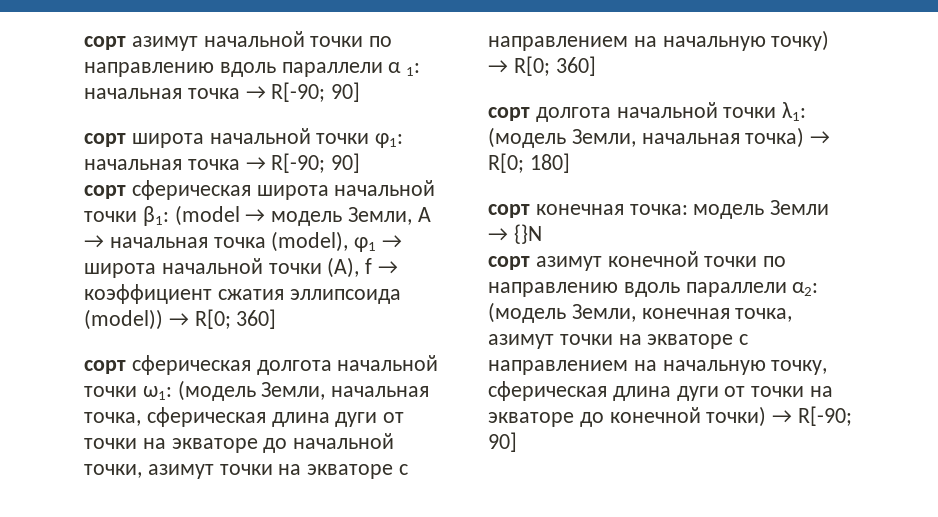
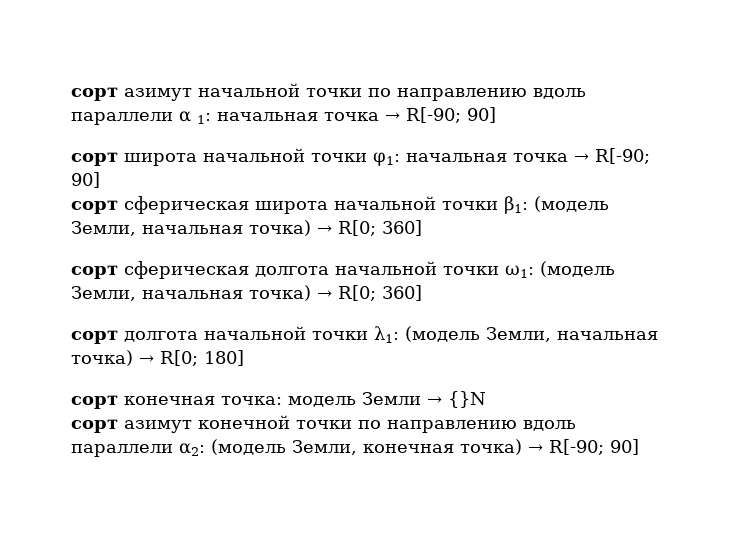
- сорт сферическая широта начальной точки β1: (model → модель Земли, A → начальная точка (model), φ1 → широта начальной точки (A), f → коэффициент сжатия эллипсоида (model)) → R[0; 360]
+ сорт сферическая широта начальной точки β1: (модель Земли, начальная точка) → R[0; 360]
- сорт сферическая долгота начальной точки ω1: (модель Земли, начальная точка, сферическая длина дуги от точки на экваторе до начальной точки, азимут точки на экваторе с направлением на начальную точку) → R[0; 360]
+ сорт сферическая долгота начальной точки ω1: (модель Земли, начальная точка) → R[0; 360]
- сорт азимут конечной точки по направлению вдоль параллели α2: (модель Земли, конечная точка, азимут точки на экваторе с направлением на начальную точку, сферическая длина дуги от точки на экваторе до конечной точки) → R[-90; 90]
+ сорт азимут конечной точки по направлению вдоль параллели α2: (модель Земли, конечная точка) → R[-90; 90]

